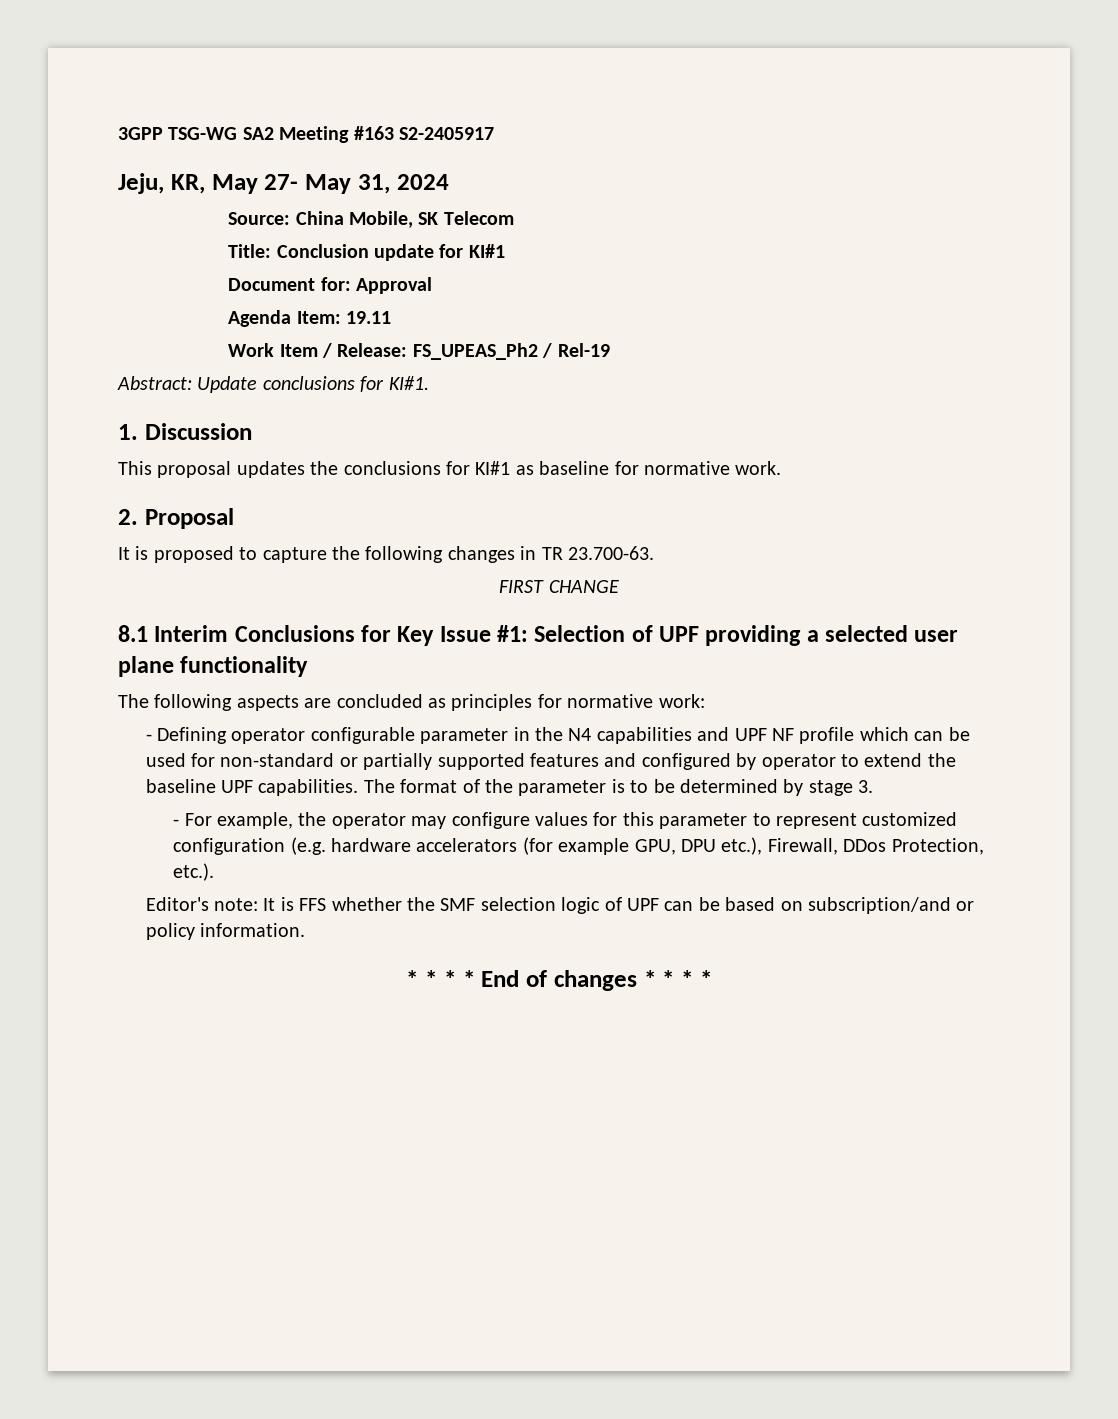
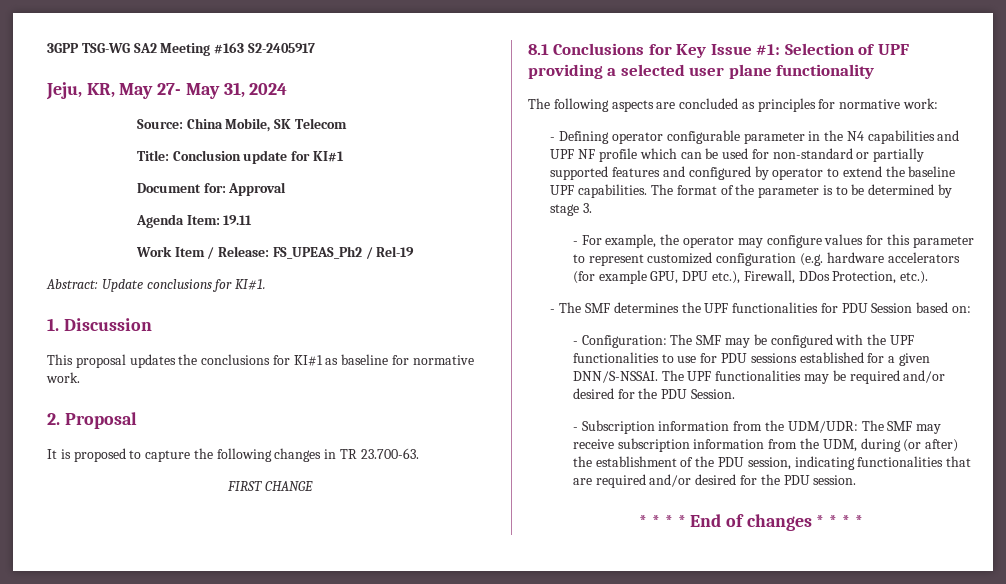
- 8.1 Interim Conclusions for Key Issue #1: Selection of UPF providing a selected user plane functionality
+ 8.1 Conclusions for Key Issue #1: Selection of UPF providing a selected user plane functionality
- Editor's note: It is FFS whether the SMF selection logic of UPF can be based on subscription/and or policy information.
+ - The SMF determines the UPF functionalities for PDU Session based on:
+ - Configuration: The SMF may be configured with the UPF functionalities to use for PDU sessions established for a given DNN/S-NSSAI. The UPF functionalities may be required and/or desired for the PDU Session.
+ - Subscription information from the UDM/UDR: The SMF may receive subscription information from the UDM, during (or after) the establishment of the PDU session, indicating functionalities that are required and/or desired for the PDU session.

